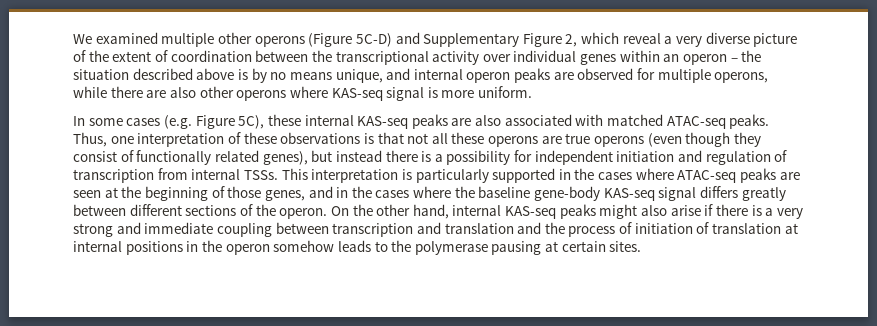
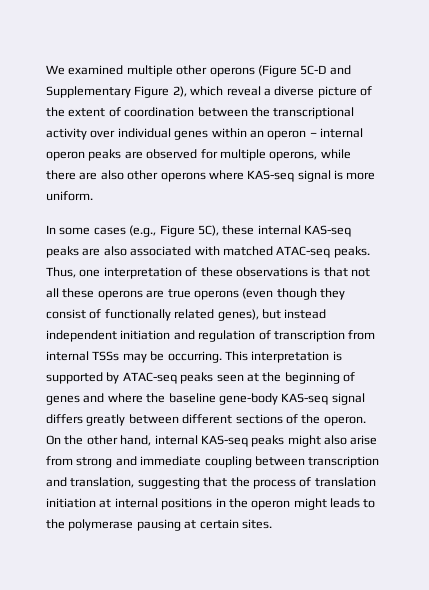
- We examined multiple other operons (Figure 5C-D) and Supplementary Figure 2, which reveal a very diverse picture of the extent of coordination between the transcriptional activity over individual genes within an operon – the situation described above is by no means unique, and internal operon peaks are observed for multiple operons, while there are also other operons where KAS-seq signal is more uniform.
+ We examined multiple other operons (Figure 5C-D and Supplementary Figure 2), which reveal a diverse picture of the extent of coordination between the transcriptional activity over individual genes within an operon – internal operon peaks are observed for multiple operons, while there are also other operons where KAS-seq signal is more uniform.
- In some cases (e.g. Figure 5C), these internal KAS-seq peaks are also associated with matched ATAC-seq peaks.
+ In some cases (e.g., Figure 5C), these internal KAS-seq peaks are also associated with matched ATAC-seq peaks.
- Thus, one interpretation of these observations is that not all these operons are true operons (even though they consist of functionally related genes), but instead there is a possibility for independent initiation and regulation of transcription from internal TSSs. This interpretation is particularly supported in the cases where ATAC-seq peaks are seen at the beginning of those genes, and in the cases where the baseline gene-body KAS-seq signal differs greatly between different sections of the operon.
+ Thus, one interpretation of these observations is that not all these operons are true operons (even though they consist of functionally related genes), but instead independent initiation and regulation of transcription from internal TSSs may be occurring. This interpretation is supported by ATAC-seq peaks seen at the beginning of genes and where the baseline gene-body KAS-seq signal differs greatly between different sections of the operon.
- On the other hand, internal KAS-seq peaks might also arise if there is a very strong and immediate coupling between transcription and translation and the process of initiation of translation at internal positions in the operon somehow leads to the polymerase pausing at certain sites.
+ On the other hand, internal KAS-seq peaks might also arise from strong and immediate coupling between transcription and translation, suggesting that the process of translation initiation at internal positions in the operon might leads to the polymerase pausing at certain sites.

